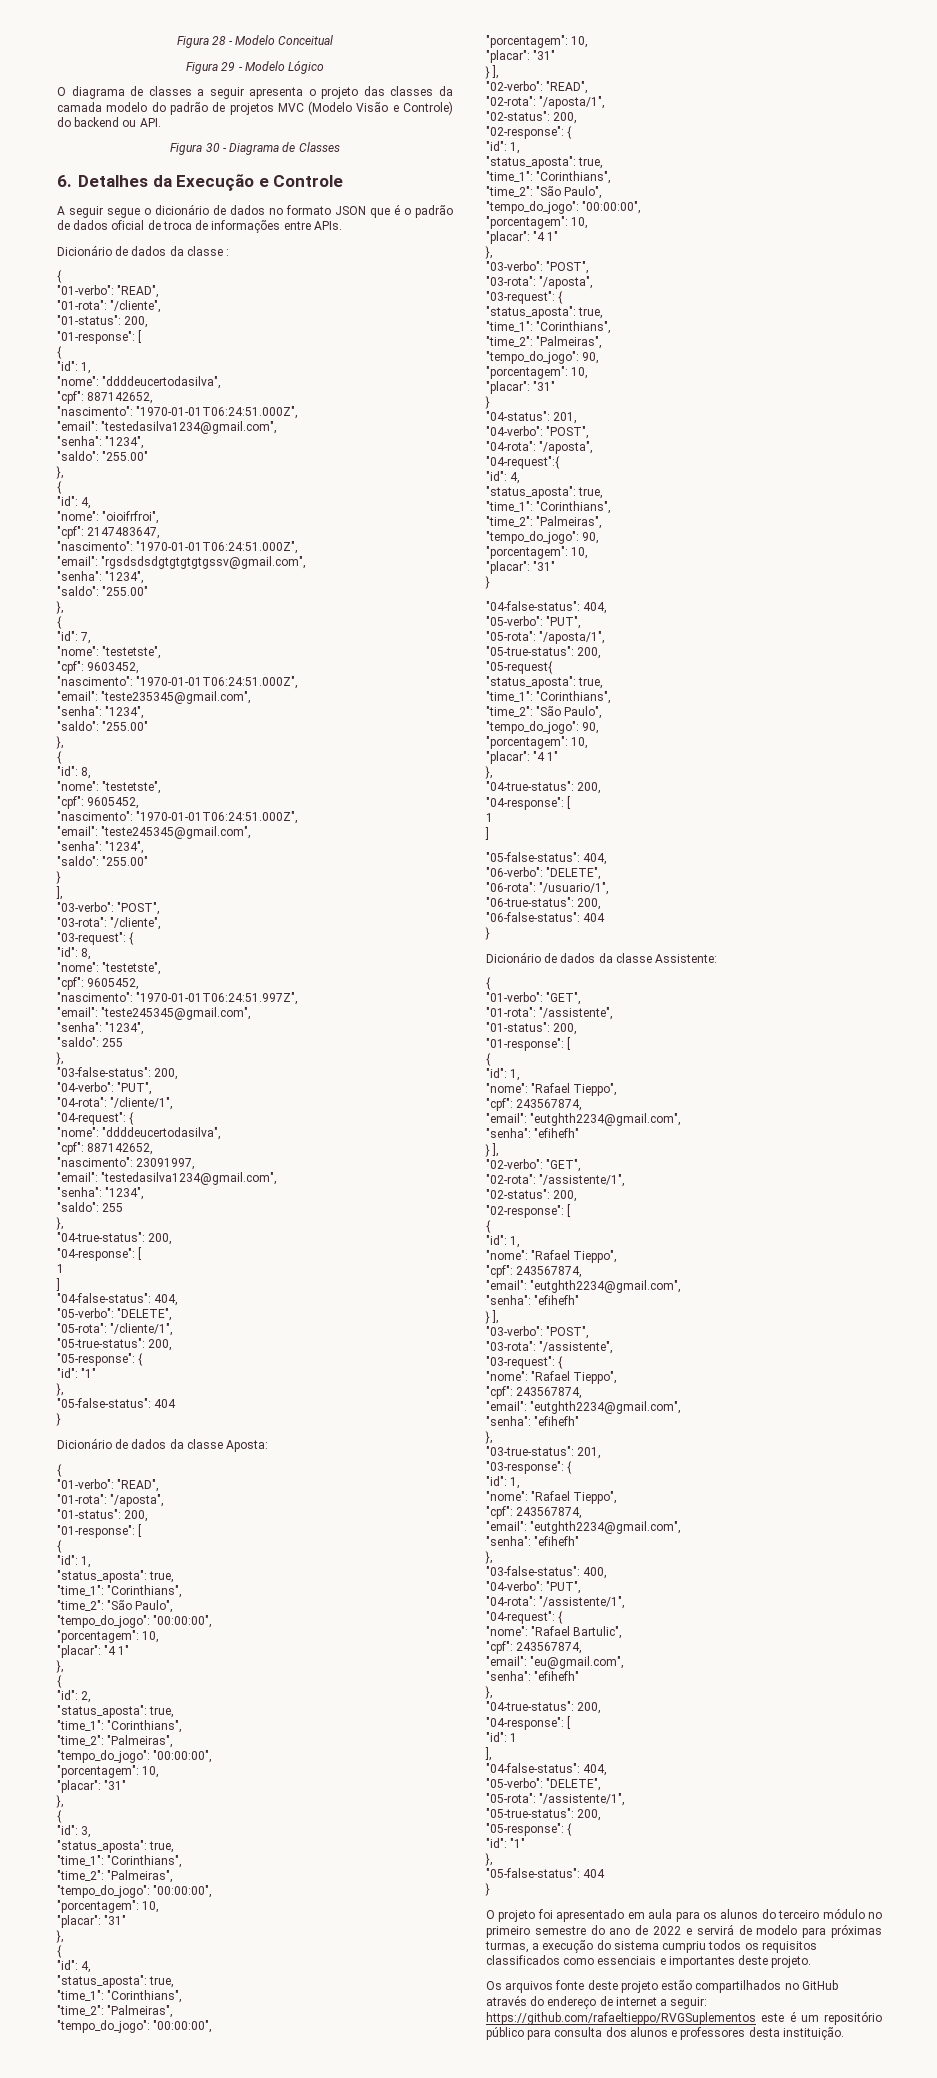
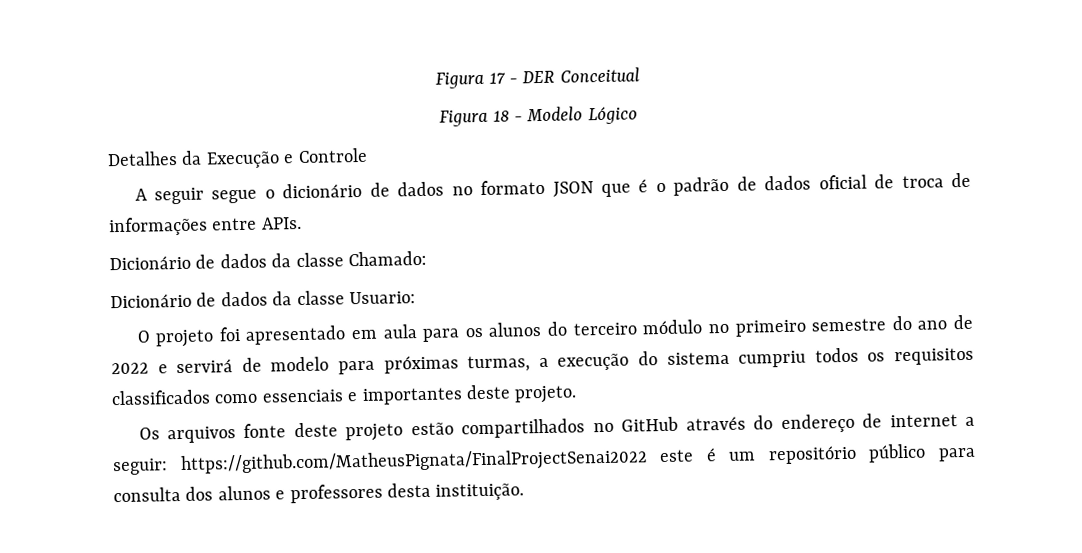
- Figura 28 - Modelo Conceitual
+ Figura 17 - DER Conceitual
- Figura 29 - Modelo Lógico
+ Figura 18 - Modelo Lógico
- O diagrama de classes a seguir apresenta o projeto das classes da camada modelo do padrão de projetos MVC (Modelo Visão e Controle) do backend ou API.
- Figura 30 - Diagrama de Classes
- 6. Detalhes da Execução e Controle
+ Detalhes da Execução e Controle
- Dicionário de dados da classe :
- {
- "01-verbo": "READ",
- "01-rota": "/cliente",
- "01-status": 200,
- "01-response": [
- {
- "id": 1,
- "nome": "ddddeucertodasilva",
- "cpf": 887142652,
- "nascimento": "1970-01-01T06:24:51.000Z",
- "email": "testedasilva1234@gmail.com",
- "senha": "1234",
- "saldo": "255.00"
- },
- {
- "id": 4,
- "nome": "oioifrfroi",
- "cpf": 2147483647,
- "nascimento": "1970-01-01T06:24:51.000Z",
- "email": "rgsdsdsdgtgtgtgtgssv@gmail.com",
- "senha": "1234",
- "saldo": "255.00"
- },
- {
- "id": 7,
- "nome": "testetste",
- "cpf": 9603452,
- "nascimento": "1970-01-01T06:24:51.000Z",
- "email": "teste235345@gmail.com",
- "senha": "1234",
- "saldo": "255.00"
- },
- {
- "id": 8,
- "nome": "testetste",
- "cpf": 9605452,
- "nascimento": "1970-01-01T06:24:51.000Z",
- "email": "teste245345@gmail.com",
- "senha": "1234",
- "saldo": "255.00"
- }
- ],
- "03-verbo": "POST",
- "03-rota": "/cliente",
- "03-request": {
- "id": 8,
- "nome": "testetste",
- "cpf": 9605452,
- "nascimento": "1970-01-01T06:24:51.997Z",
- "email": "teste245345@gmail.com",
- "senha": "1234",
- "saldo": 255
- },
- "03-false-status": 200,
- "04-verbo": "PUT",
- "04-rota": "/cliente/1",
- "04-request": {
- "nome": "ddddeucertodasilva",
- "cpf": 887142652,
- "nascimento": 23091997,
- "email": "testedasilva1234@gmail.com",
- "senha": "1234",
- "saldo": 255
- },
- "04-true-status": 200,
- "04-response": [
- 1
- ]
- "04-false-status": 404,
- "05-verbo": "DELETE",
- "05-rota": "/cliente/1",
- "05-true-status": 200,
- "05-response": {
- "id": "1"
- },
- "05-false-status": 404
- }
- Dicionário de dados da classe Aposta:
- {
- "01-verbo": "READ",
- "01-rota": "/aposta",
- "01-status": 200,
- "01-response": [
- {
- "id": 1,
- "status_aposta": true,
- "time_1": "Corinthians",
- "time_2": "São Paulo",
- "tempo_do_jogo": "00:00:00",
- "porcentagem": 10,
- "placar": "4 1"
- },
- {
- "id": 2,
- "status_aposta": true,
- "time_1": "Corinthians",
- "time_2": "Palmeiras",
- "tempo_do_jogo": "00:00:00",
- "porcentagem": 10,
- "placar": "31"
- },
- {
- "id": 3,
- "status_aposta": true,
- "time_1": "Corinthians",
- "time_2": "Palmeiras",
- "tempo_do_jogo": "00:00:00",
- "porcentagem": 10,
- "placar": "31"
- },
- {
- "id": 4,
- "status_aposta": true,
- "time_1": "Corinthians",
- "time_2": "Palmeiras",
- "tempo_do_jogo": "00:00:00",
- "porcentagem": 10,
- "placar": "31"
- } ],
- "02-verbo": "READ",
- "02-rota": "/aposta/1",
- "02-status": 200,
- "02-response": {
- "id": 1,
- "status_aposta": true,
- "time_1": "Corinthians",
- "time_2": "São Paulo",
- "tempo_do_jogo": "00:00:00",
- "porcentagem": 10,
- "placar": "4 1"
- },
- "03-verbo": "POST",
- "03-rota": "/aposta",
- "03-request": {
- "status_aposta": true,
- "time_1": "Corinthians",
- "time_2": "Palmeiras",
- "tempo_do_jogo": 90,
- "porcentagem": 10,
- "placar": "31"
- }
- "04-status": 201,
- "04-verbo": "POST",
- "04-rota": "/aposta",
- "04-request":{
- "id": 4,
- "status_aposta": true,
- "time_1": "Corinthians",
- "time_2": "Palmeiras",
- "tempo_do_jogo": 90,
- "porcentagem": 10,
- "placar": "31"
- }
- "04-false-status": 404,
- "05-verbo": "PUT",
- "05-rota": "/aposta/1",
- "05-true-status": 200,
- "05-request{
- "status_aposta": true,
- "time_1": "Corinthians",
- "time_2": "São Paulo",
- "tempo_do_jogo": 90,
- "porcentagem": 10,
- "placar": "4 1"
- },
- "04-true-status": 200,
- "04-response": [
- 1
- ]
- "05-false-status": 404,
- "06-verbo": "DELETE",
- "06-rota": "/usuario/1",
- "06-true-status": 200,
- "06-false-status": 404
- }
- Dicionário de dados da classe Assistente:
- {
- "01-verbo": "GET",
- "01-rota": "/assistente",
- "01-status": 200,
- "01-response": [
- {
- "id": 1,
- "nome": "Rafael Tieppo",
- "cpf": 243567874,
- "email": "eutghth2234@gmail.com",
- "senha": "efihefh"
- } ],
- "02-verbo": "GET",
- "02-rota": "/assistente/1",
- "02-status": 200,
- "02-response": [
- {
- "id": 1,
- "nome": "Rafael Tieppo",
- "cpf": 243567874,
- "email": "eutghth2234@gmail.com",
- "senha": "efihefh"
- } ],
- "03-verbo": "POST",
- "03-rota": "/assistente",
- "03-request": {
- "nome": "Rafael Tieppo",
- "cpf": 243567874,
- "email": "eutghth2234@gmail.com",
- "senha": "efihefh"
- },
- "03-true-status": 201,
- "03-response": {
- "id": 1,
- "nome": "Rafael Tieppo",
- "cpf": 243567874,
- "email": "eutghth2234@gmail.com",
- "senha": "efihefh"
- },
- "03-false-status": 400,
- "04-verbo": "PUT",
- "04-rota": "/assistente/1",
- "04-request": {
- "nome": "Rafael Bartulic",
- "cpf": 243567874,
- "email": "eu@gmail.com",
- "senha": "efihefh"
- },
- "04-true-status": 200,
- "04-response": [
- "id": 1
- ],
- "04-false-status": 404,
- "05-verbo": "DELETE",
- "05-rota": "/assistente/1",
- "05-true-status": 200,
- "05-response": {
- "id": "1"
- },
- "05-false-status": 404
- }
+ Dicionário de dados da classe Chamado:
+ Dicionário de dados da classe Usuario:
- Os arquivos fonte deste projeto estão compartilhados no GitHub através do endereço de internet a seguir: https://github.com/rafaeltieppo/RVGSuplementos este é um repositório público para consulta dos alunos e professores desta instituição.
+ Os arquivos fonte deste projeto estão compartilhados no GitHub através do endereço de internet a seguir: https://github.com/MatheusPignata/FinalProjectSenai2022 este é um repositório público para consulta dos alunos e professores desta instituição.

